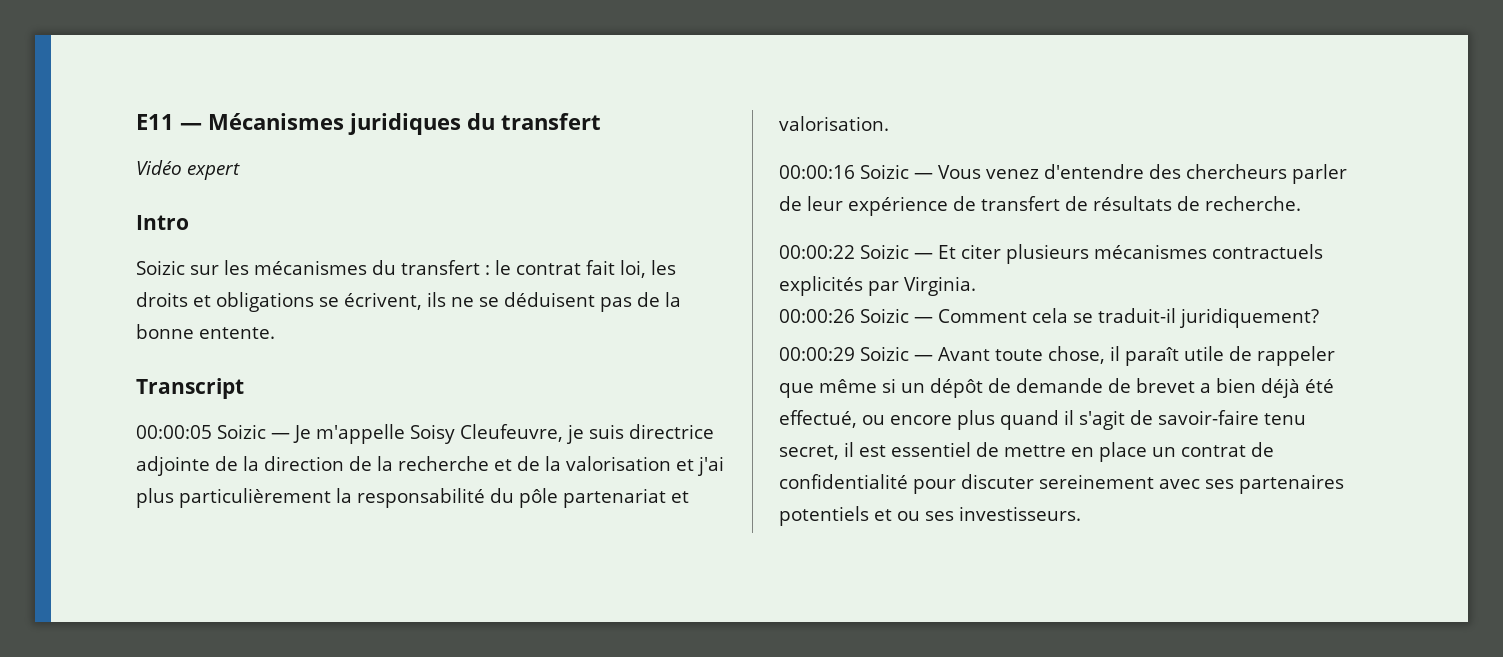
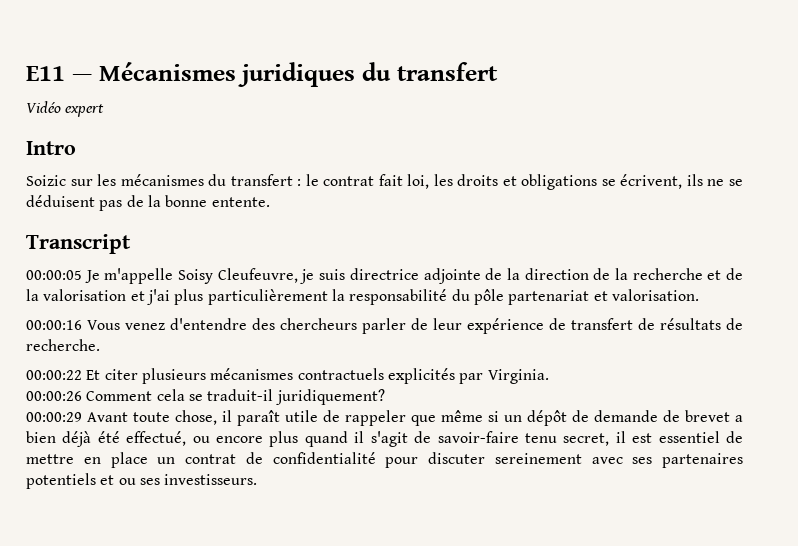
- 00:00:05 Soizic — Je m'appelle Soisy Cleufeuvre, je suis directrice adjointe de la direction de la recherche et de la valorisation et j'ai plus particulièrement la responsabilité du pôle partenariat et valorisation.
+ 00:00:05 Je m'appelle Soisy Cleufeuvre, je suis directrice adjointe de la direction de la recherche et de la valorisation et j'ai plus particulièrement la responsabilité du pôle partenariat et valorisation.
- 00:00:16 Soizic — Vous venez d'entendre des chercheurs parler de leur expérience de transfert de résultats de recherche.
+ 00:00:16 Vous venez d'entendre des chercheurs parler de leur expérience de transfert de résultats de recherche.
- 00:00:22 Soizic — Et citer plusieurs mécanismes contractuels explicités par Virginia.
+ 00:00:22 Et citer plusieurs mécanismes contractuels explicités par Virginia.
- 00:00:26 Soizic — Comment cela se traduit-il juridiquement?
+ 00:00:26 Comment cela se traduit-il juridiquement?
- 00:00:29 Soizic — Avant toute chose, il paraît utile de rappeler que même si un dépôt de demande de brevet a bien déjà été effectué, ou encore plus quand il s'agit de savoir-faire tenu secret, il est essentiel de mettre en place un contrat de confidentialité pour discuter sereinement avec ses partenaires potentiels et ou ses investisseurs.
+ 00:00:29 Avant toute chose, il paraît utile de rappeler que même si un dépôt de demande de brevet a bien déjà été effectué, ou encore plus quand il s'agit de savoir-faire tenu secret, il est essentiel de mettre en place un contrat de confidentialité pour discuter sereinement avec ses partenaires potentiels et ou ses investisseurs.

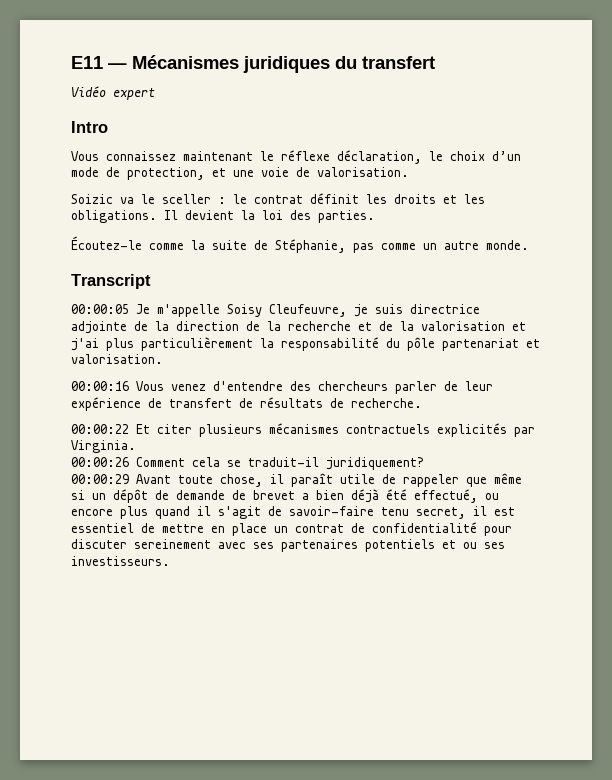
- Soizic sur les mécanismes du transfert : le contrat fait loi, les droits et obligations se écrivent, ils ne se déduisent pas de la bonne entente.
+ Vous connaissez maintenant le réflexe déclaration, le choix d’un mode de protection, et une voie de valorisation.
+ Soizic va le sceller : le contrat définit les droits et les obligations. Il devient la loi des parties.
+ Écoutez-le comme la suite de Stéphanie, pas comme un autre monde.

